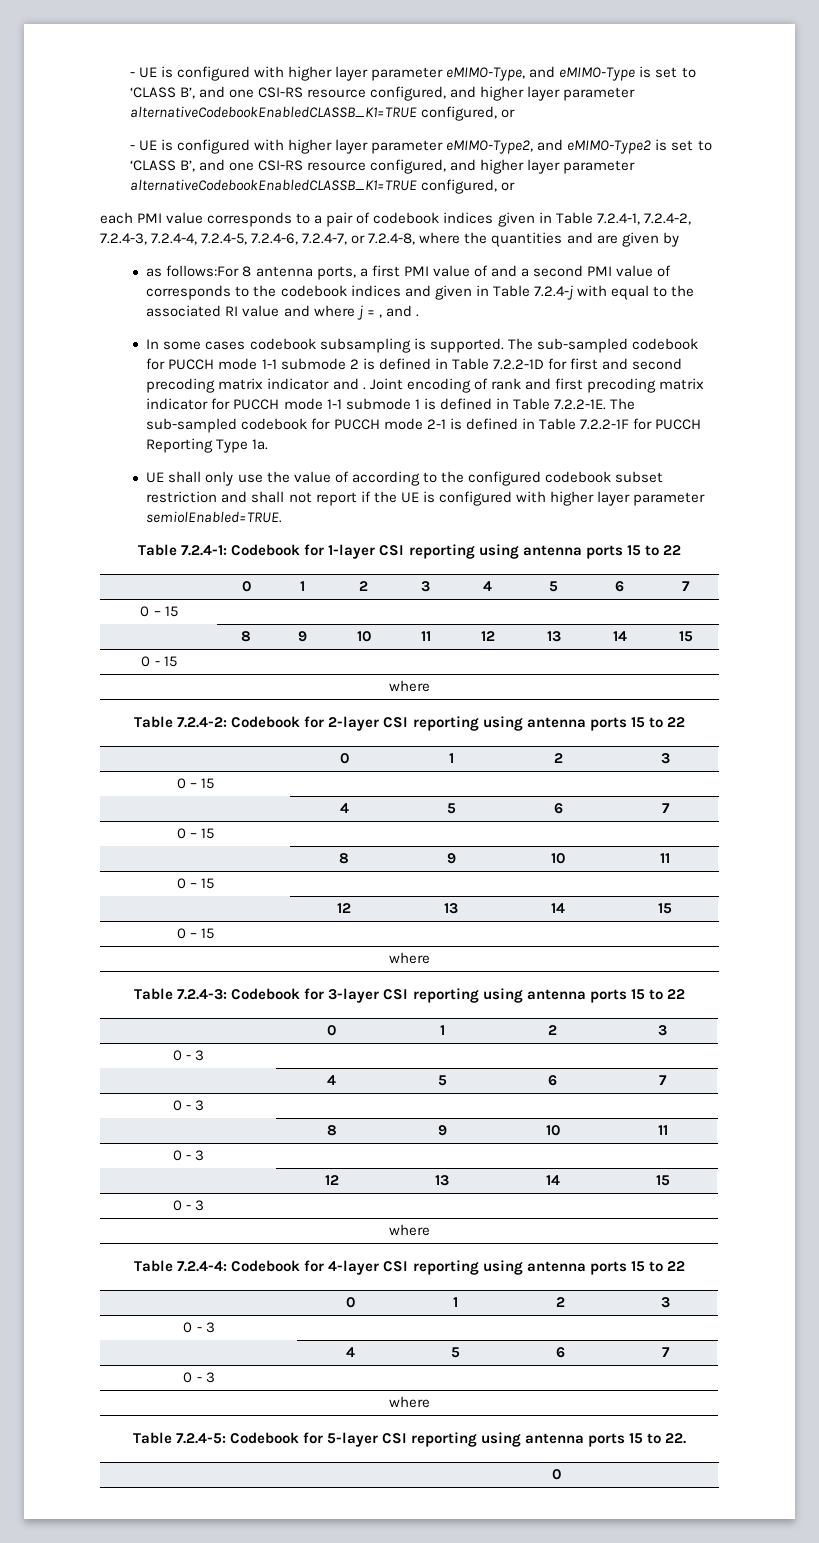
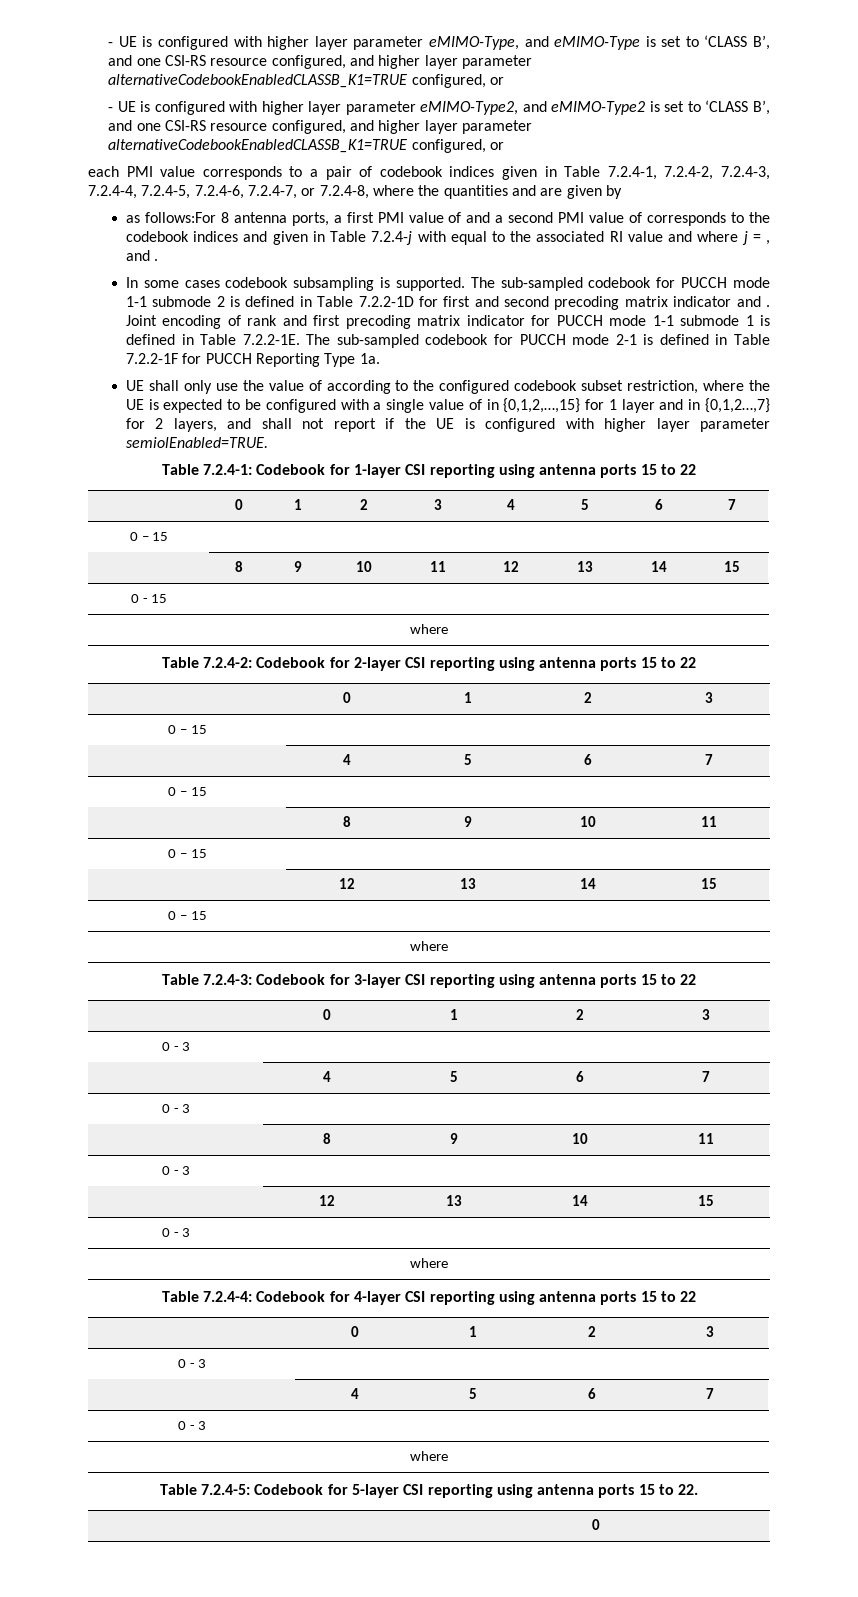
- UE shall only use the value of according to the configured codebook subset restriction and shall not report if the UE is configured with higher layer parameter semiolEnabled=TRUE.
+ UE shall only use the value of according to the configured codebook subset restriction, where the UE is expected to be configured with a single value of in {0,1,2,…,15} for 1 layer and in {0,1,2…,7} for 2 layers, and shall not report if the UE is configured with higher layer parameter semiolEnabled=TRUE.

